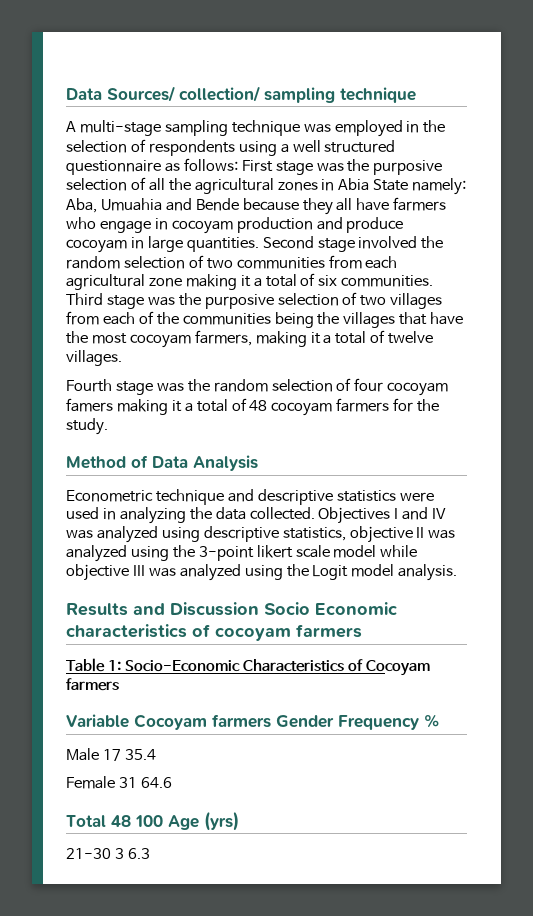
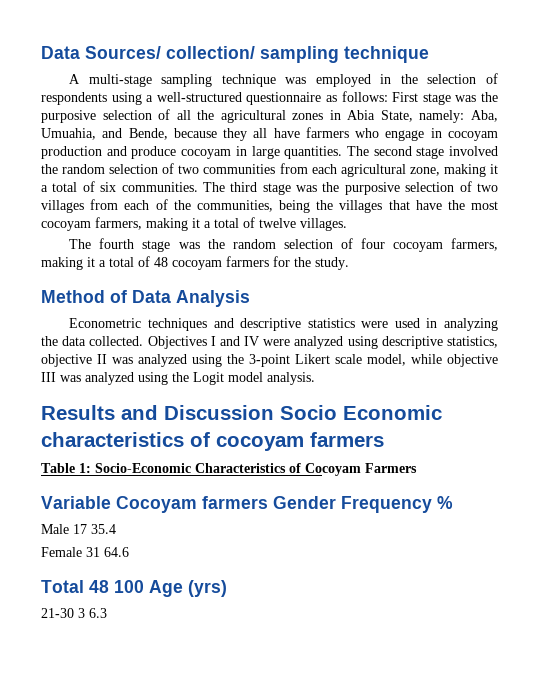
- A multi-stage sampling technique was employed in the selection of respondents using a well structured questionnaire as follows: First stage was the purposive selection of all the agricultural zones in Abia State namely: Aba, Umuahia and Bende because they all have farmers who engage in cocoyam production and produce cocoyam in large quantities.
+ A multi-stage sampling technique was employed in the selection of respondents using a well-structured questionnaire as follows: First stage was the purposive selection of all the agricultural zones in Abia State, namely: Aba, Umuahia, and Bende, because they all have farmers who engage in cocoyam production and produce cocoyam in large quantities.
- Second stage involved the random selection of two communities from each agricultural zone making it a total of six communities.
+ The second stage involved the random selection of two communities from each agricultural zone, making it a total of six communities.
- Third stage was the purposive selection of two villages from each of the communities being the villages that have the most cocoyam farmers, making it a total of twelve villages.
+ The third stage was the purposive selection of two villages from each of the communities, being the villages that have the most cocoyam farmers, making it a total of twelve villages.
- Fourth stage was the random selection of four cocoyam famers making it a total of 48 cocoyam farmers for the study.
+ The fourth stage was the random selection of four cocoyam farmers, making it a total of 48 cocoyam farmers for the study.
- Econometric technique and descriptive statistics were used in analyzing the data collected.
+ Econometric techniques and descriptive statistics were used in analyzing the data collected.
- Objectives I and IV was analyzed using descriptive statistics, objective II was analyzed using the 3-point likert scale model while objective III was analyzed using the Logit model analysis.
+ Objectives I and IV were analyzed using descriptive statistics, objective II was analyzed using the 3-point Likert scale model, while objective III was analyzed using the Logit model analysis.
- Table 1: Socio-Economic Characteristics of Cocoyam farmers
+ Table 1: Socio-Economic Characteristics of Cocoyam Farmers

